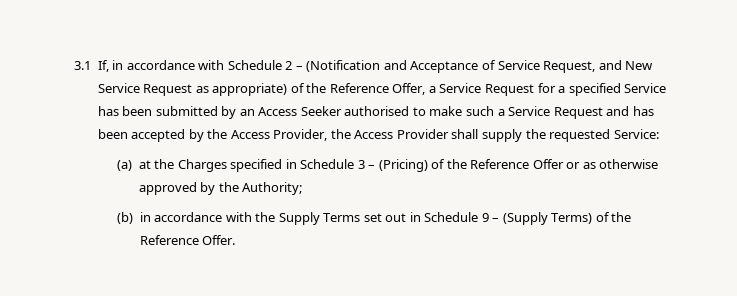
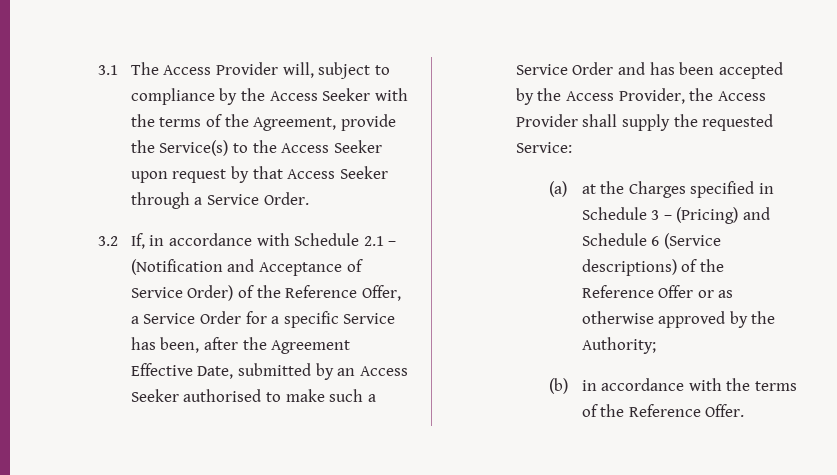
- 3.1 If, in accordance with Schedule 2 – (Notification and Acceptance of Service Request, and New Service Request as appropriate) of the Reference Offer, a Service Request for a specified Service has been submitted by an Access Seeker authorised to make such a Service Request and has been accepted by the Access Provider, the Access Provider shall supply the requested Service:
+ 3.1 The Access Provider will, subject to compliance by the Access Seeker with the terms of the Agreement, provide the Service(s) to the Access Seeker upon request by that Access Seeker through a Service Order.
+ 3.2 If, in accordance with Schedule 2.1 – (Notification and Acceptance of Service Order) of the Reference Offer, a Service Order for a specific Service has been, after the Agreement Effective Date, submitted by an Access Seeker authorised to make such a Service Order and has been accepted by the Access Provider, the Access Provider shall supply the requested Service:
- (a) at the Charges specified in Schedule 3 – (Pricing) of the Reference Offer or as otherwise approved by the Authority;
+ (a) at the Charges specified in Schedule 3 – (Pricing) and Schedule 6 (Service descriptions) of the Reference Offer or as otherwise approved by the Authority;
- (b) in accordance with the Supply Terms set out in Schedule 9 – (Supply Terms) of the Reference Offer.
+ (b) in accordance with the terms of the Reference Offer.

